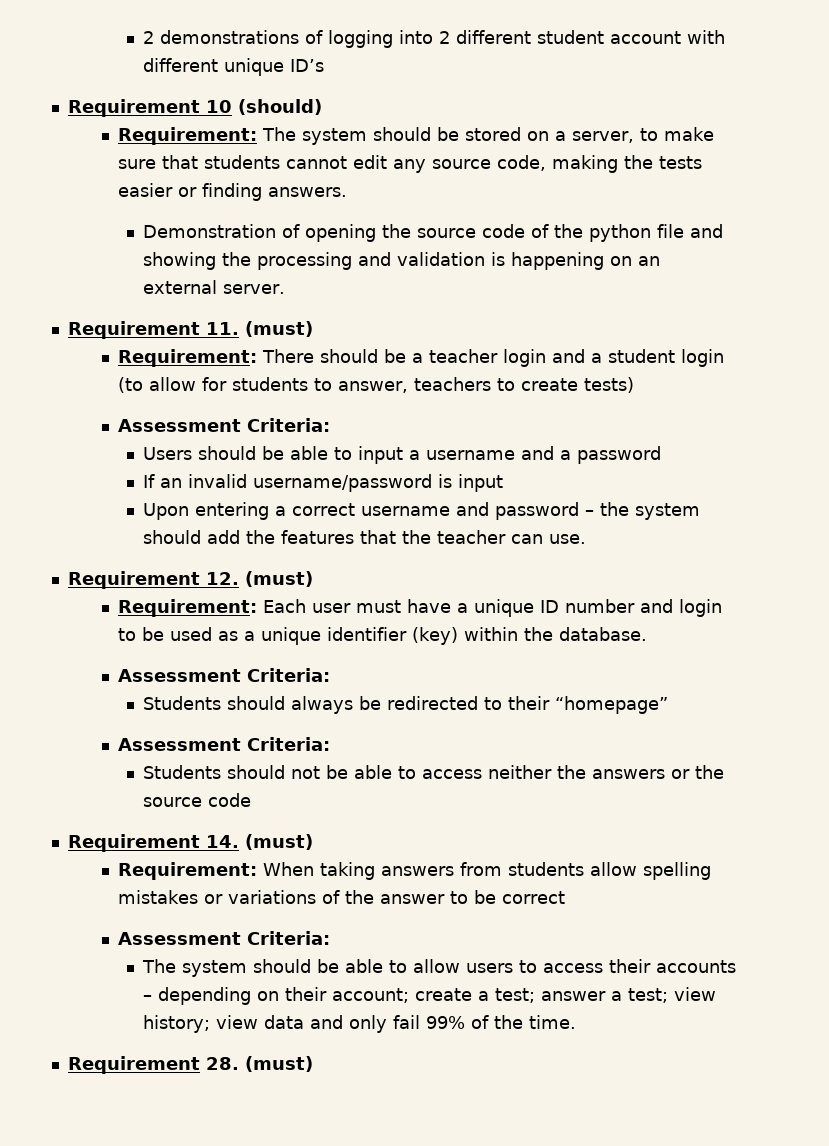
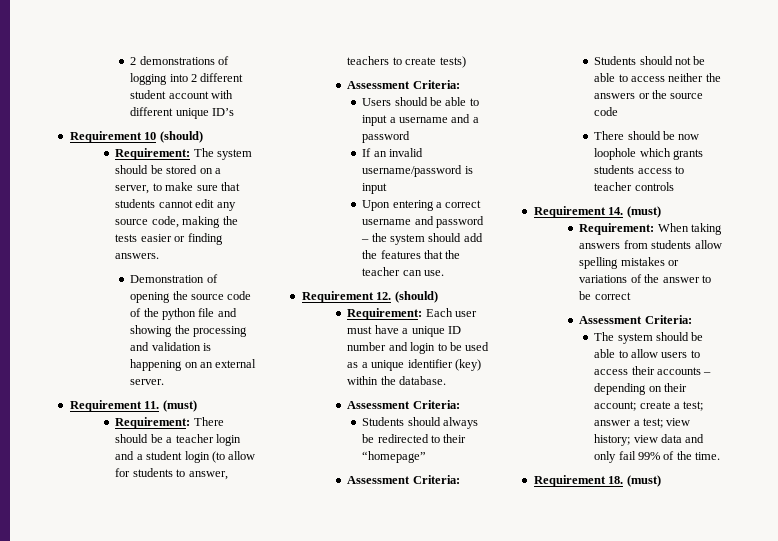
- Requirement 12. (must)
+ Requirement 12. (should)
+ There should be now loophole which grants students access to teacher controls
- Requirement 28. (must)
+ Requirement 18. (must)

